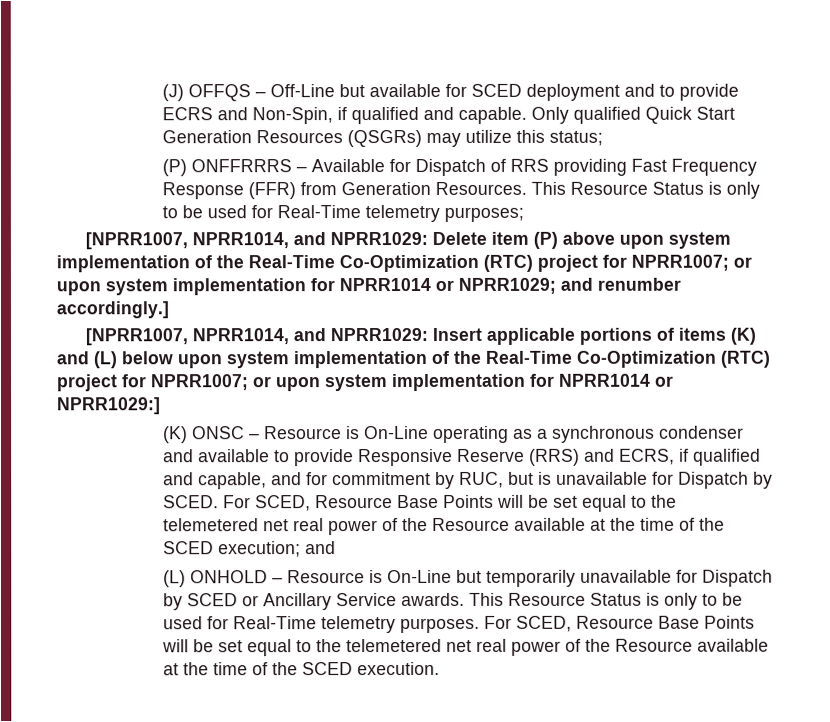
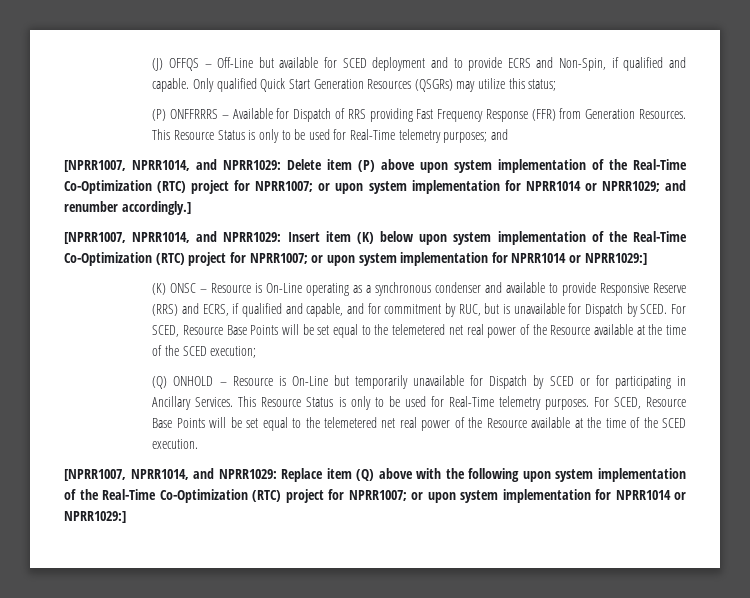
- This Resource Status is only to be used for Real-Time telemetry purposes;
+ This Resource Status is only to be used for Real-Time telemetry purposes; and
- [NPRR1007, NPRR1014, and NPRR1029: Insert applicable portions of items (K) and (L) below upon system implementation of the Real-Time Co-Optimization (RTC) project for NPRR1007; or upon system implementation for NPRR1014 or NPRR1029:]
+ [NPRR1007, NPRR1014, and NPRR1029: Insert item (K) below upon system implementation of the Real-Time Co-Optimization (RTC) project for NPRR1007; or upon system implementation for NPRR1014 or NPRR1029:]
- For SCED, Resource Base Points will be set equal to the telemetered net real power of the Resource available at the time of the SCED execution; and
- (L) ONHOLD – Resource is On-Line but temporarily unavailable for Dispatch by SCED or Ancillary Service awards.
+ For SCED, Resource Base Points will be set equal to the telemetered net real power of the Resource available at the time of the SCED execution;
+ (Q) ONHOLD – Resource is On-Line but temporarily unavailable for Dispatch by SCED or for participating in Ancillary Services.
+ [NPRR1007, NPRR1014, and NPRR1029: Replace item (Q) above with the following upon system implementation of the Real-Time Co-Optimization (RTC) project for NPRR1007; or upon system implementation for NPRR1014 or NPRR1029:]

